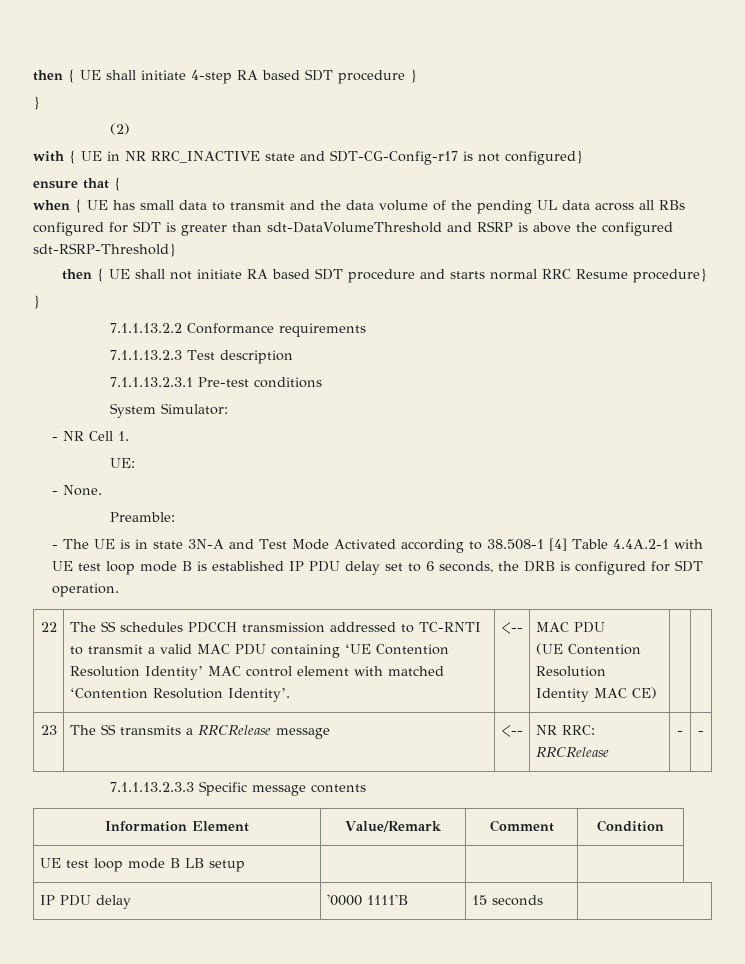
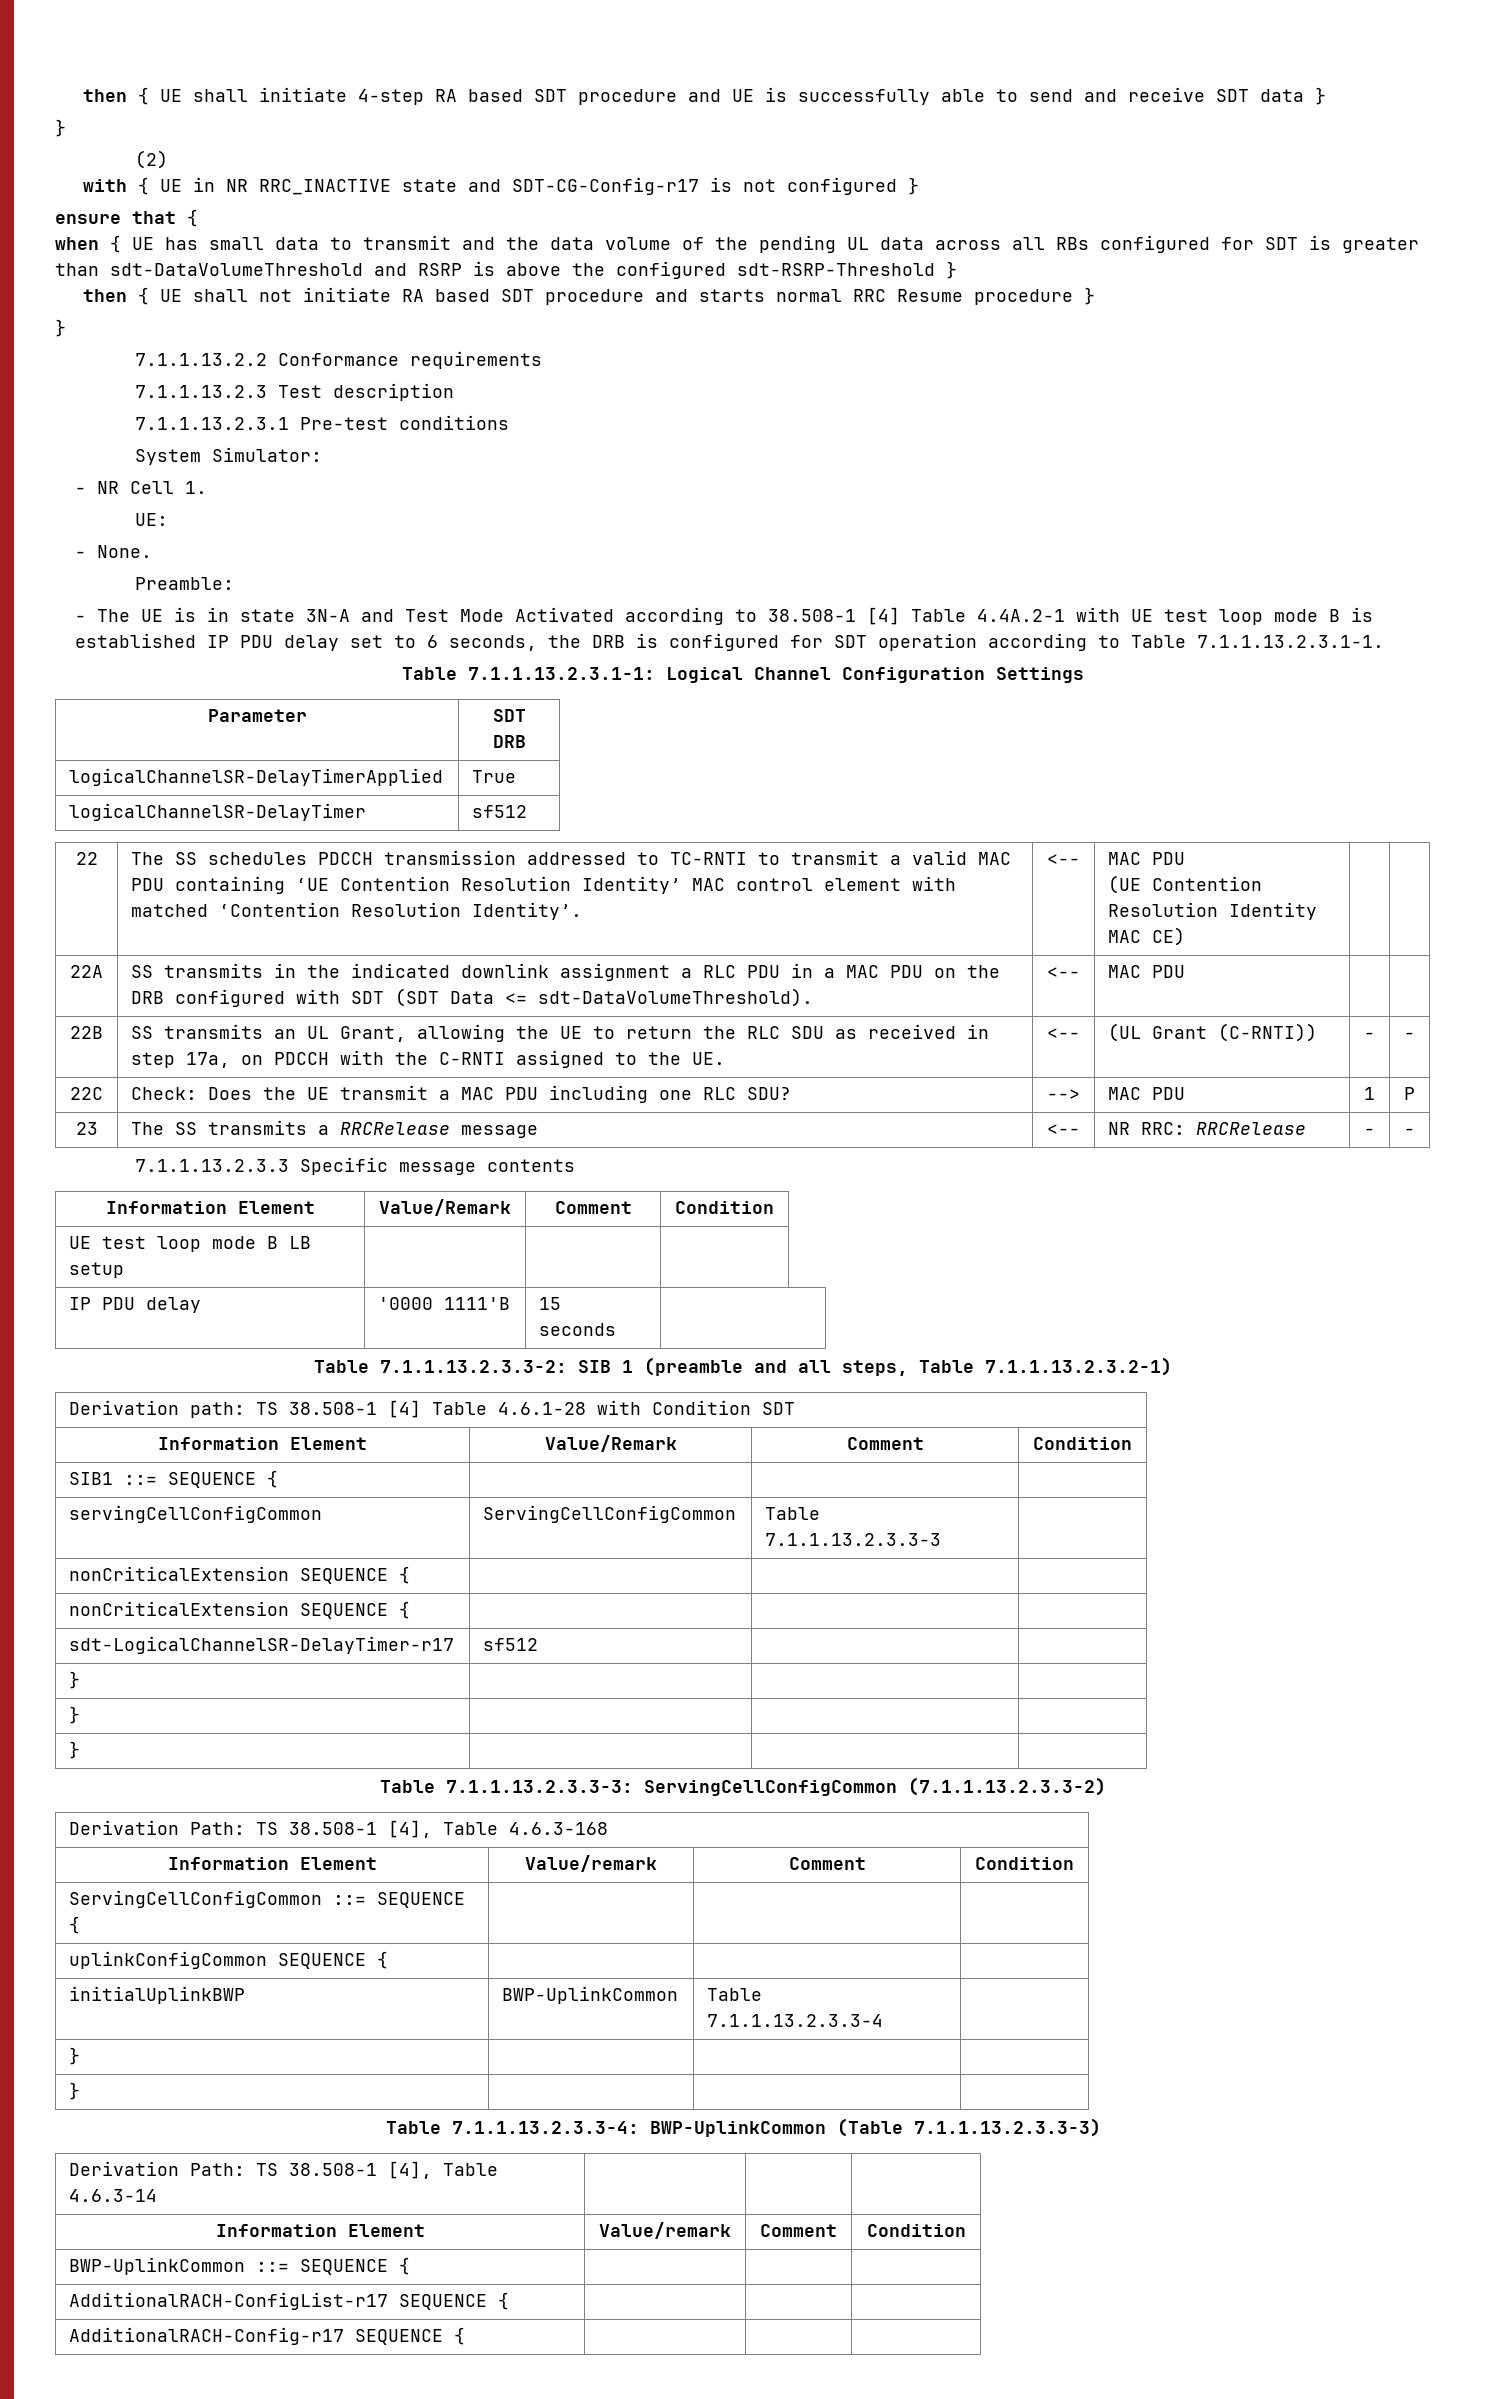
- then { UE shall initiate 4-step RA based SDT procedure }
+ then { UE shall initiate 4-step RA based SDT procedure and UE is successfully able to send and receive SDT data }
- with { UE in NR RRC_INACTIVE state and SDT-CG-Config-r17 is not configured}
+ with { UE in NR RRC_INACTIVE state and SDT-CG-Config-r17 is not configured }
- when { UE has small data to transmit and the data volume of the pending UL data across all RBs configured for SDT is greater than sdt-DataVolumeThreshold and RSRP is above the configured sdt-RSRP-Threshold}
+ when { UE has small data to transmit and the data volume of the pending UL data across all RBs configured for SDT is greater than sdt-DataVolumeThreshold and RSRP is above the configured sdt-RSRP-Threshold }
- then { UE shall not initiate RA based SDT procedure and starts normal RRC Resume procedure}
+ then { UE shall not initiate RA based SDT procedure and starts normal RRC Resume procedure }
- - The UE is in state 3N-A and Test Mode Activated according to 38.508-1 [4] Table 4.4A.2-1 with UE test loop mode B is established IP PDU delay set to 6 seconds, the DRB is configured for SDT operation.
+ - The UE is in state 3N-A and Test Mode Activated according to 38.508-1 [4] Table 4.4A.2-1 with UE test loop mode B is established IP PDU delay set to 6 seconds, the DRB is configured for SDT operation according to Table 7.1.1.13.2.3.1-1.
+ Table 7.1.1.13.2.3.1-1: Logical Channel Configuration Settings
+ Parameter | SDT DRB
+ logicalChannelSR-DelayTimerApplied | True
+ logicalChannelSR-DelayTimer | sf512
+ 22A | SS transmits in the indicated downlink assignment a RLC PDU in a MAC PDU on the DRB configured with SDT (SDT Data <= sdt-DataVolumeThreshold). | <-- | MAC PDU | |
+ 22B | SS transmits an UL Grant, allowing the UE to return the RLC SDU as received in step 17a, on PDCCH with the C-RNTI assigned to the UE. | <-- | (UL Grant (C-RNTI)) | - | -
+ 22C | Check: Does the UE transmit a MAC PDU including one RLC SDU? | --> | MAC PDU | 1 | P
+ Table 7.1.1.13.2.3.3-2: SIB 1 (preamble and all steps, Table 7.1.1.13.2.3.2-1)
+ Derivation path: TS 38.508-1 [4] Table 4.6.1-28 with Condition SDT
+ Information Element | Value/Remark | Comment | Condition
+ SIB1 ::= SEQUENCE { | | |
+ servingCellConfigCommon | ServingCellConfigCommon | Table 7.1.1.13.2.3.3-3 |
+ nonCriticalExtension SEQUENCE { | | |
+ nonCriticalExtension SEQUENCE { | | |
+ sdt-LogicalChannelSR-DelayTimer-r17 | sf512 | |
+ } | | |
+ } | | |
+ } | | |
+ Table 7.1.1.13.2.3.3-3: ServingCellConfigCommon (7.1.1.13.2.3.3-2)
+ Derivation Path: TS 38.508-1 [4], Table 4.6.3-168
+ Information Element | Value/remark | Comment | Condition
+ ServingCellConfigCommon ::= SEQUENCE { | | |
+ uplinkConfigCommon SEQUENCE { | | |
+ initialUplinkBWP | BWP-UplinkCommon | Table 7.1.1.13.2.3.3-4 |
+ } | | |
+ } | | |
+ Table 7.1.1.13.2.3.3-4: BWP-UplinkCommon (Table 7.1.1.13.2.3.3-3)
+ Derivation Path: TS 38.508-1 [4], Table 4.6.3-14 | | |
+ Information Element | Value/remark | Comment | Condition
+ BWP-UplinkCommon ::= SEQUENCE { | | |
+ AdditionalRACH-ConfigList-r17 SEQUENCE { | | |
+ AdditionalRACH-Config-r17 SEQUENCE { | | |

